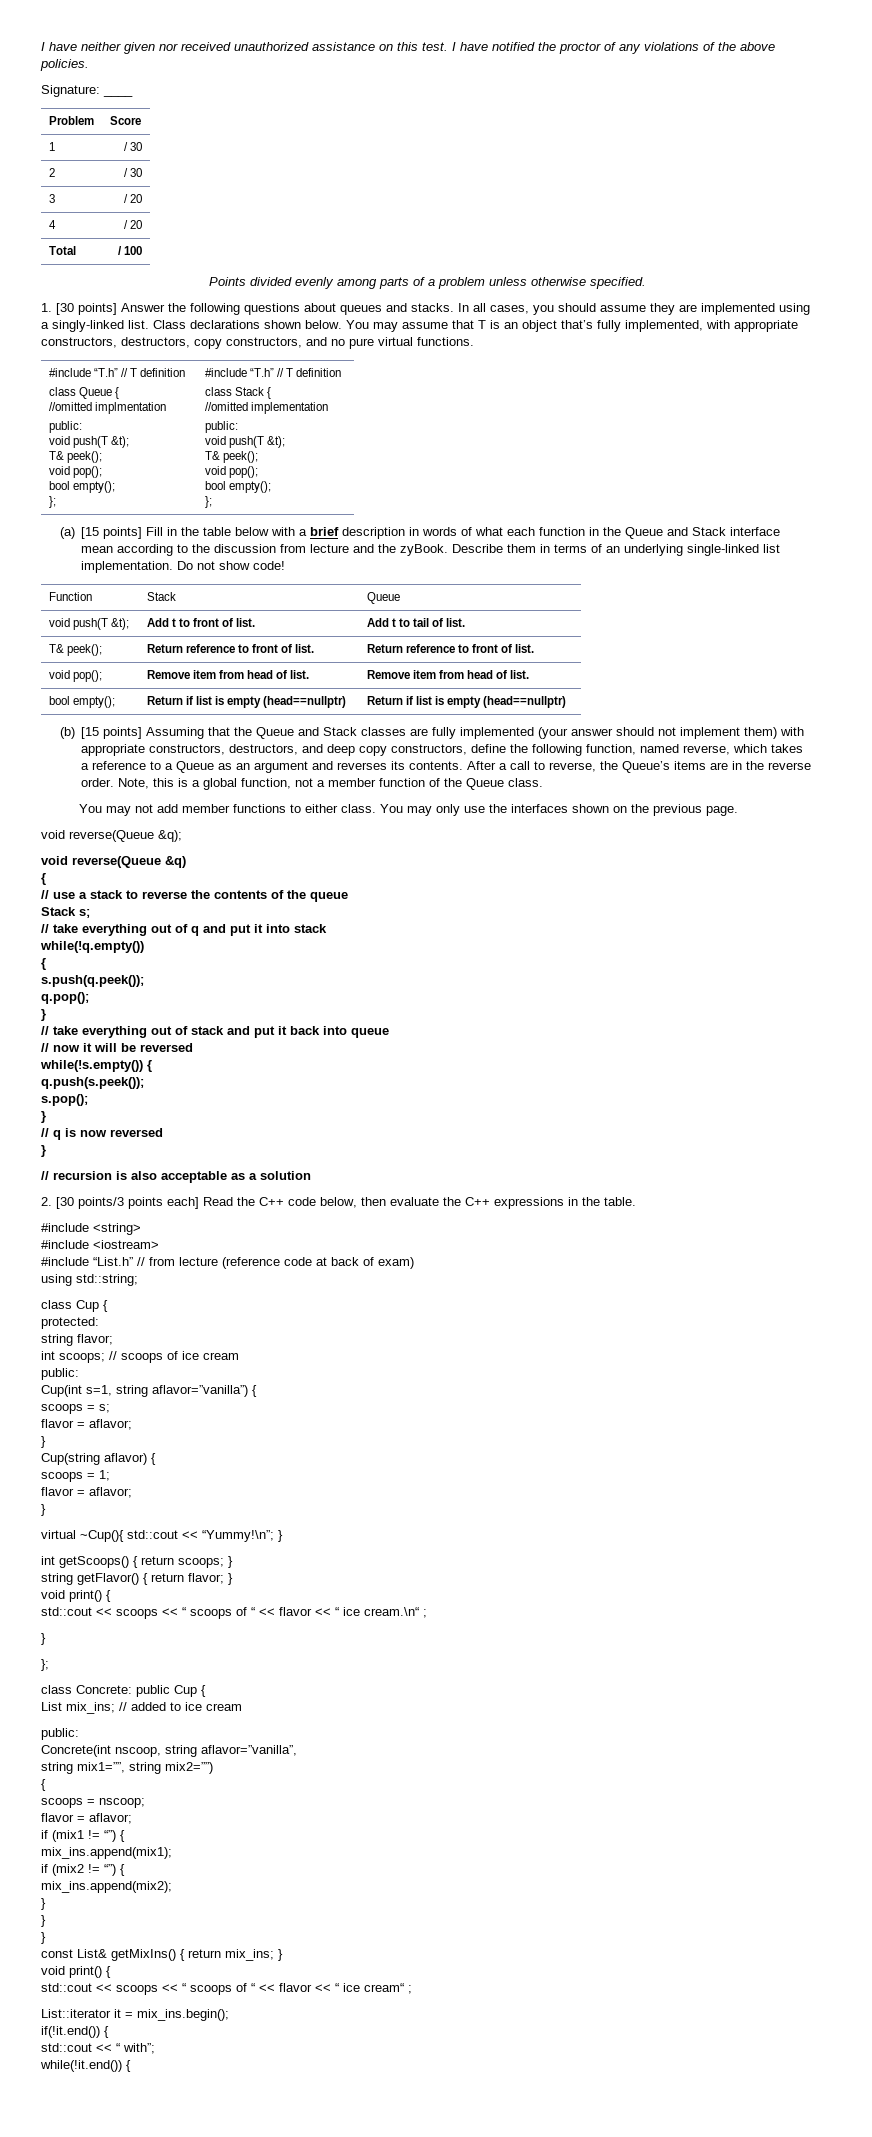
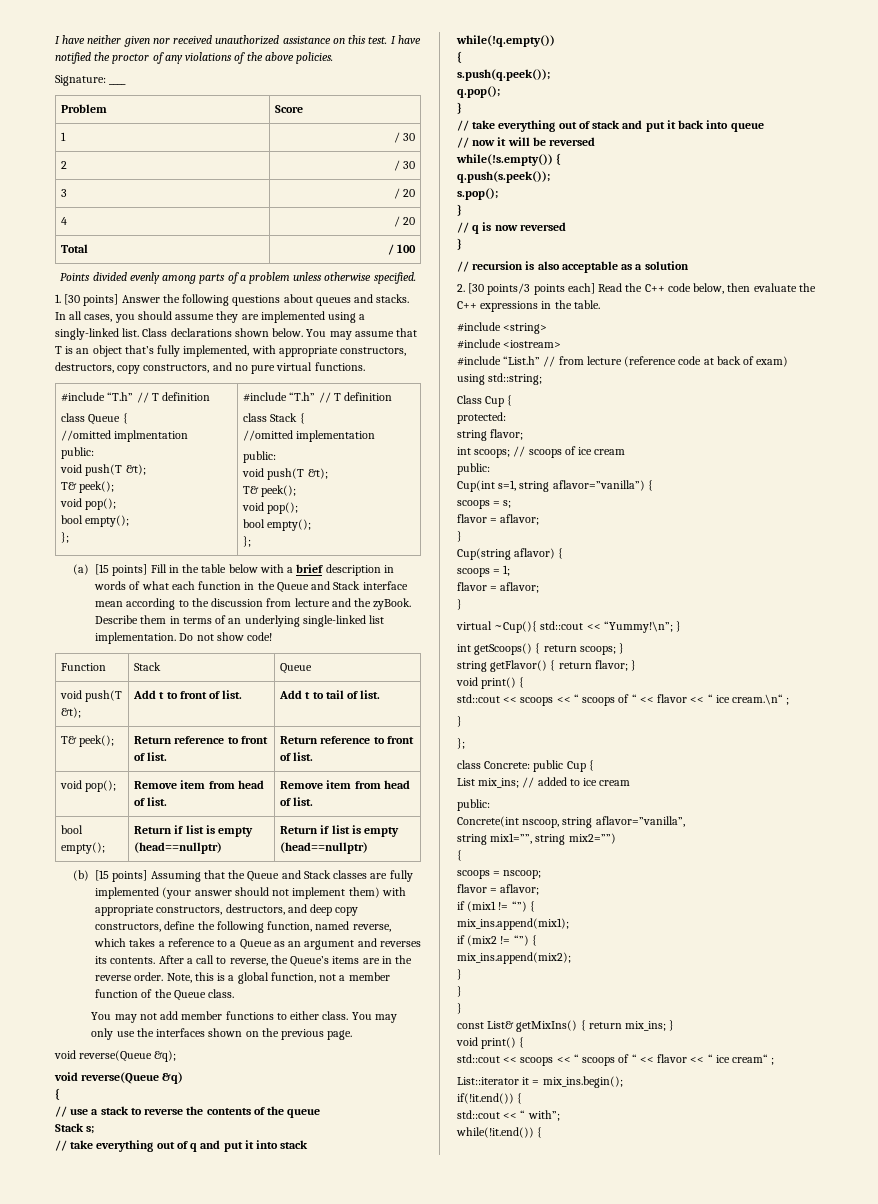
- class Cup {
+ Class Cup {

